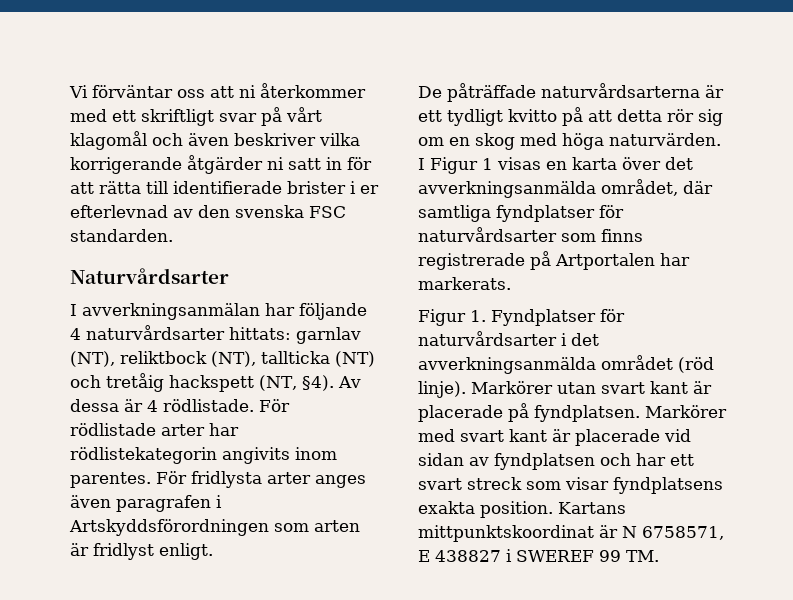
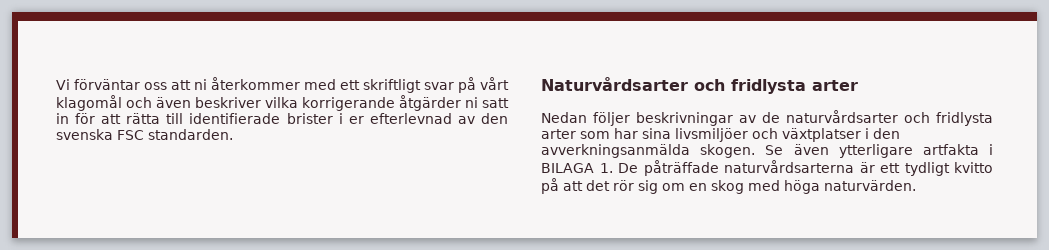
- Naturvårdsarter
- I avverkningsanmälan har följande 4 naturvårdsarter hittats: garnlav (NT), reliktbock (NT), tallticka (NT) och tretåig hackspett (NT, §4). Av dessa är 4 rödlistade. För rödlistade arter har rödlistekategorin angivits inom parentes. För fridlysta arter anges även paragrafen i Artskyddsförordningen som arten är fridlyst enligt.
- De påträffade naturvårdsarterna är ett tydligt kvitto på att detta rör sig om en skog med höga naturvärden. I Figur 1 visas en karta över det avverkningsanmälda området, där samtliga fyndplatser för naturvårdsarter som finns registrerade på Artportalen har markerats.
- Figur 1. Fyndplatser för naturvårdsarter i det avverkningsanmälda området (röd linje). Markörer utan svart kant är placerade på fyndplatsen. Markörer med svart kant är placerade vid sidan av fyndplatsen och har ett svart streck som visar fyndplatsens exakta position. Kartans mittpunktskoordinat är N 6758571, E 438827 i SWEREF 99 TM.
+ Naturvårdsarter och fridlysta arter
+ Nedan följer beskrivningar av de naturvårdsarter och fridlysta arter som har sina livsmiljöer och växtplatser i den avverkningsanmälda skogen. Se även ytterligare artfakta i BILAGA 1. De påträffade naturvårdsarterna är ett tydligt kvitto på att det rör sig om en skog med höga naturvärden.

